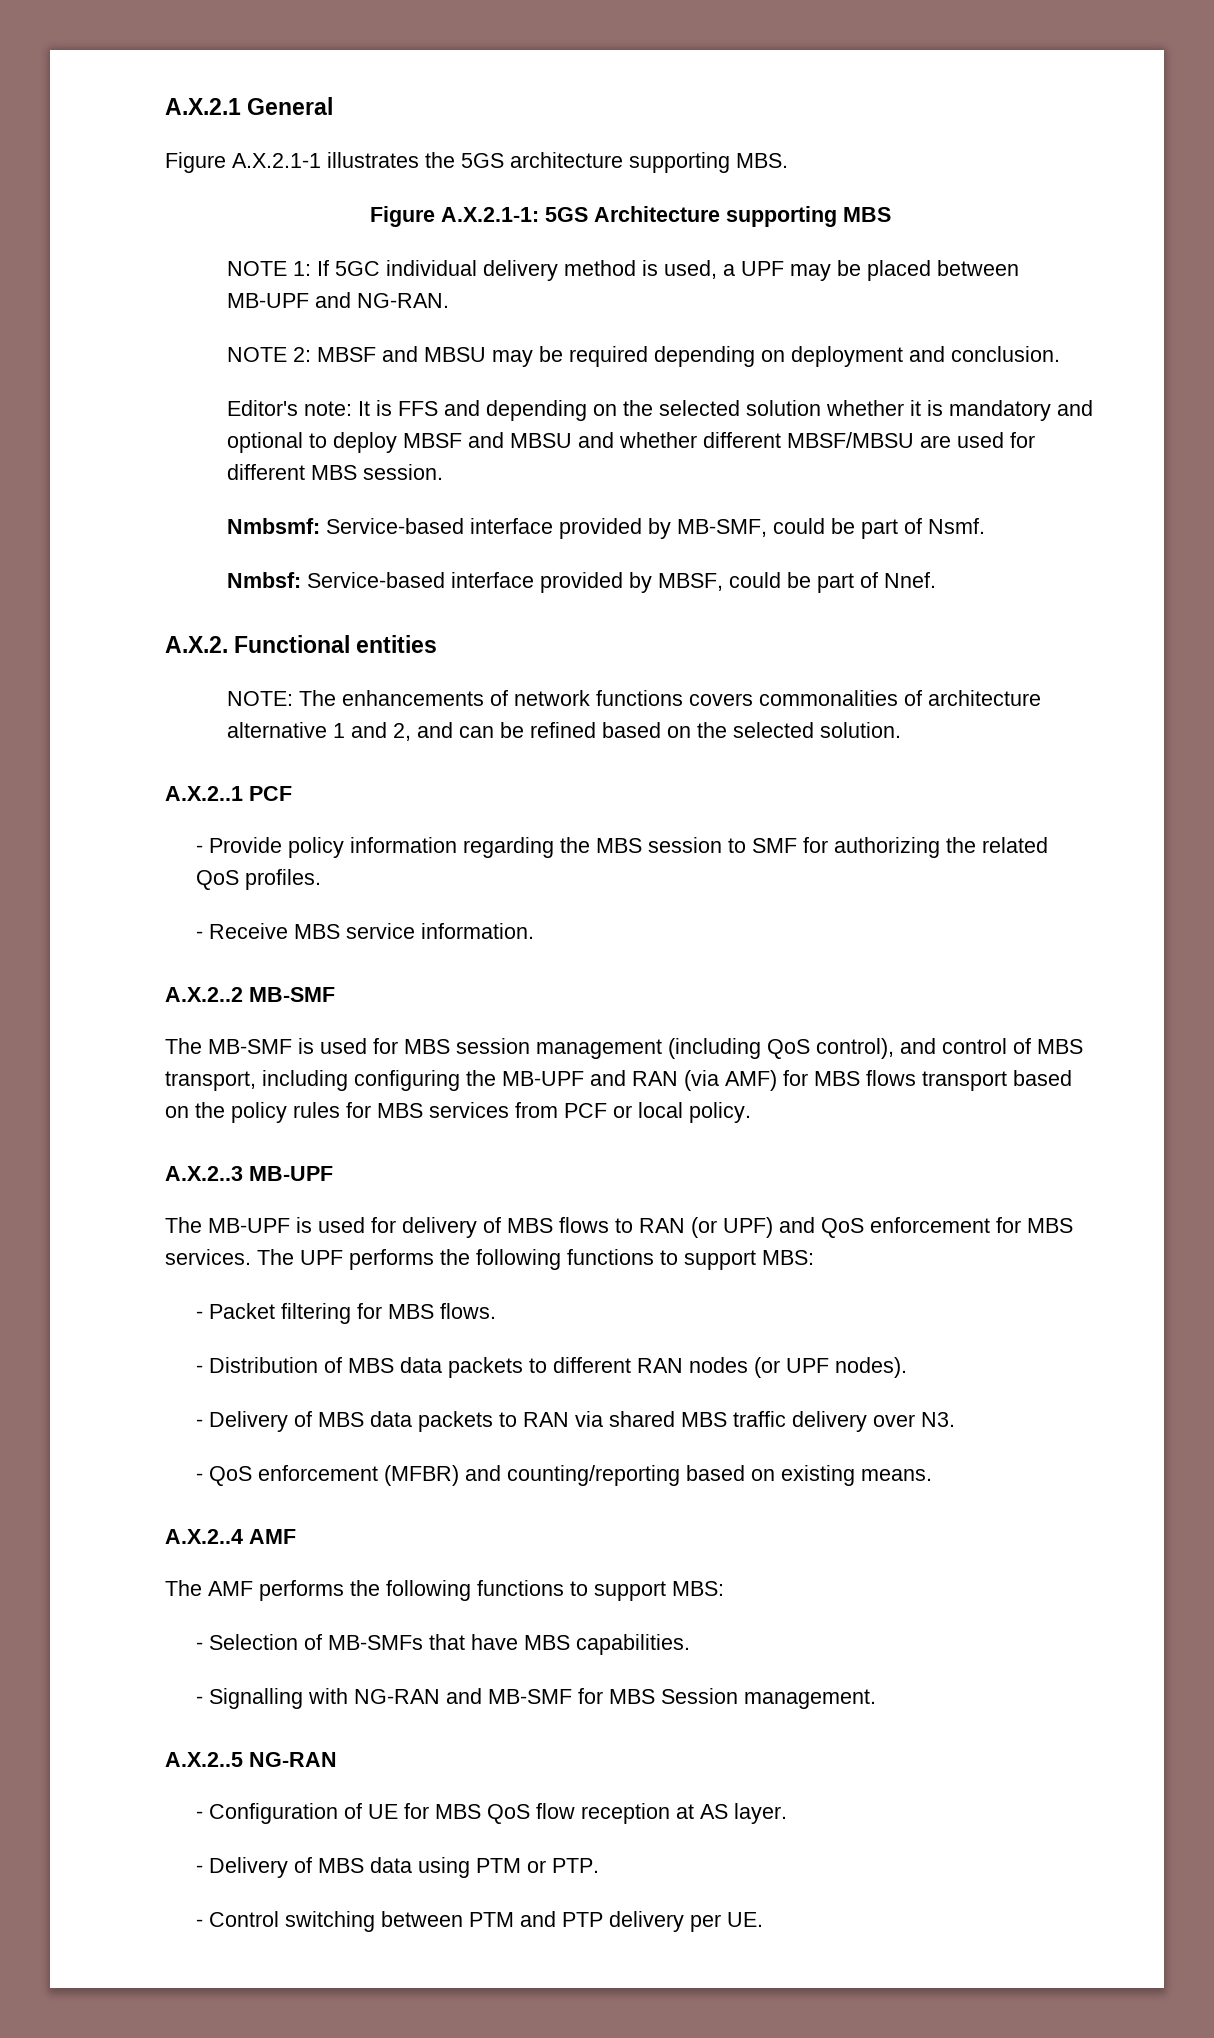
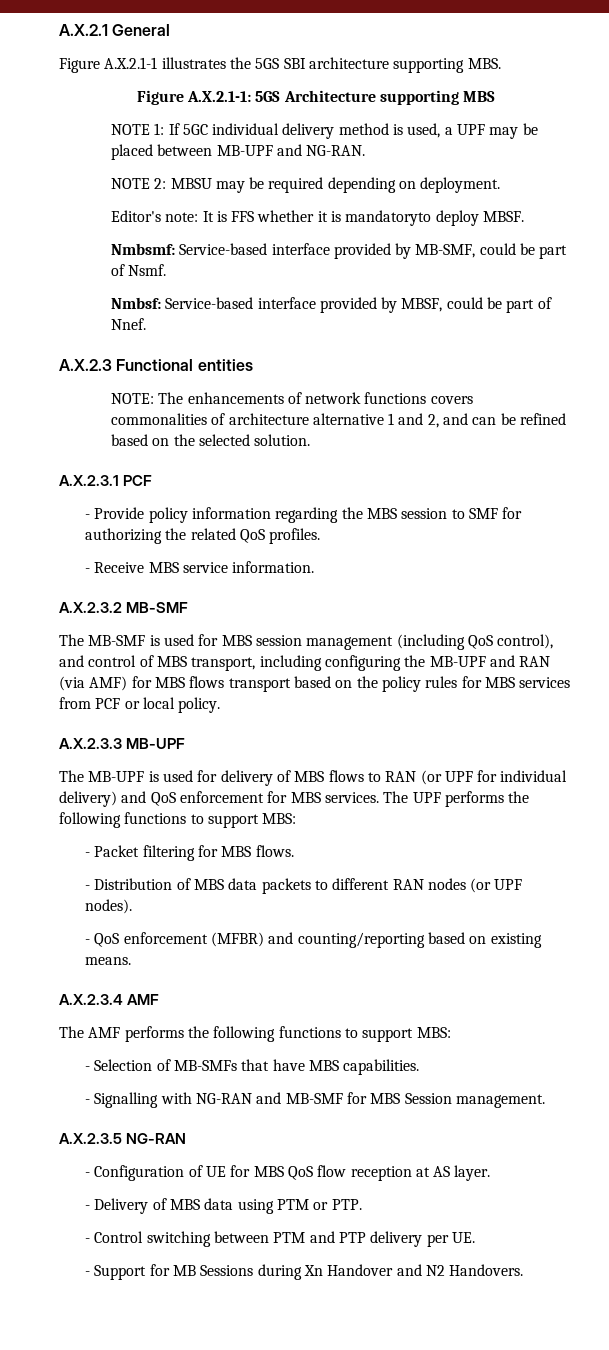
- Figure A.X.2.1-1 illustrates the 5GS architecture supporting MBS.
+ Figure A.X.2.1-1 illustrates the 5GS SBI architecture supporting MBS.
- NOTE 2: MBSF and MBSU may be required depending on deployment and conclusion.
+ NOTE 2: MBSU may be required depending on deployment.
- Editor's note: It is FFS and depending on the selected solution whether it is mandatory and optional to deploy MBSF and MBSU and whether different MBSF/MBSU are used for different MBS session.
+ Editor's note: It is FFS whether it is mandatoryto deploy MBSF.
- A.X.2. Functional entities
+ A.X.2.3 Functional entities
- A.X.2..1 PCF
+ A.X.2.3.1 PCF
- A.X.2..2 MB-SMF
+ A.X.2.3.2 MB-SMF
- A.X.2..3 MB-UPF
+ A.X.2.3.3 MB-UPF
- The MB-UPF is used for delivery of MBS flows to RAN (or UPF) and QoS enforcement for MBS services.
+ The MB-UPF is used for delivery of MBS flows to RAN (or UPF for individual delivery) and QoS enforcement for MBS services.
- - Delivery of MBS data packets to RAN via shared MBS traffic delivery over N3.
- A.X.2..4 AMF
+ A.X.2.3.4 AMF
- A.X.2..5 NG-RAN
+ A.X.2.3.5 NG-RAN
+ - Support for MB Sessions during Xn Handover and N2 Handovers.

